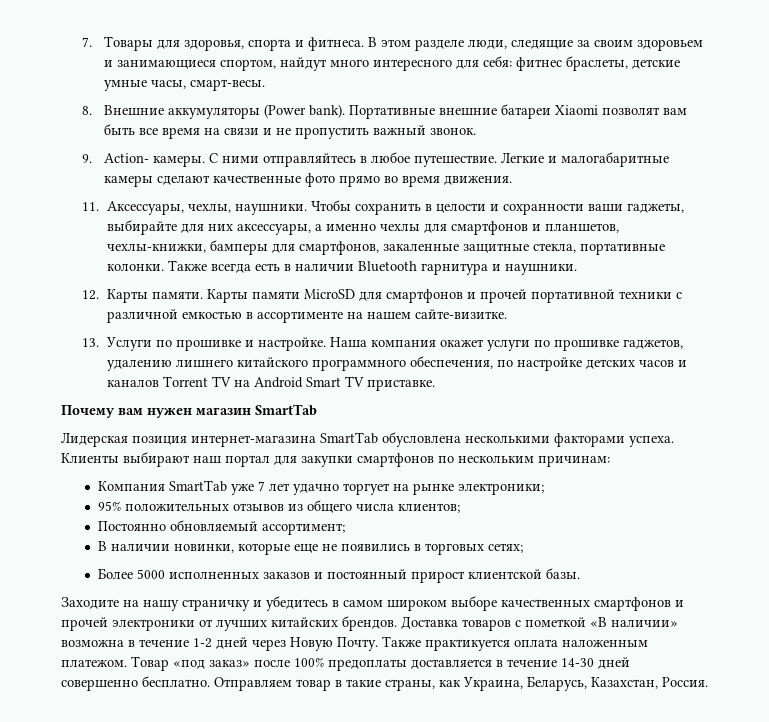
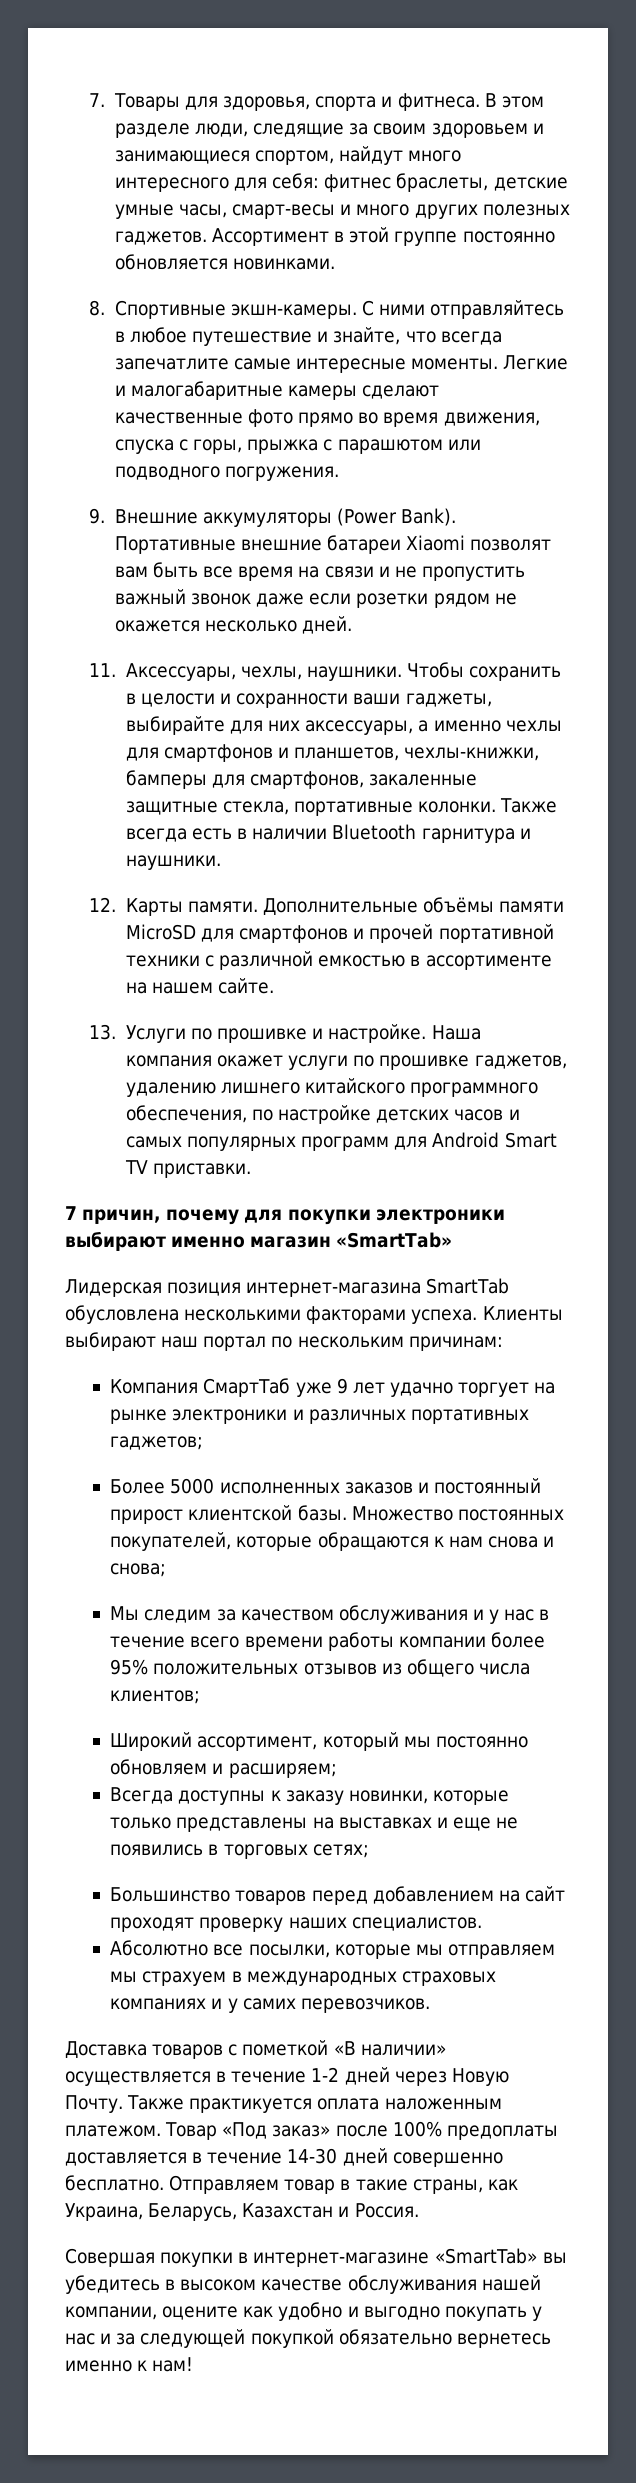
- В этом разделе люди, следящие за своим здоровьем и занимающиеся спортом, найдут много интересного для себя: фитнес браслеты, детские умные часы, смарт-весы.
- 8. Внешние аккумуляторы (Power bank).
+ В этом разделе люди, следящие за своим здоровьем и занимающиеся спортом, найдут много интересного для себя: фитнес браслеты, детские умные часы, смарт-весы и много других полезных гаджетов. Ассортимент в этой группе постоянно обновляется новинками.
+ 8. Спортивные экшн-камеры. С ними отправляйтесь в любое путешествие и знайте, что всегда запечатлите самые интересные моменты. Легкие и малогабаритные камеры сделают качественные фото прямо во время движения, спуска с горы, прыжка с парашютом или подводного погружения.
+ 9. Внешние аккумуляторы (Power Bank).
- Портативные внешние батареи Xiaomi позволят вам быть все время на связи и не пропустить важный звонок.
- 9. Action- камеры. С ними отправляйтесь в любое путешествие. Легкие и малогабаритные камеры сделают качественные фото прямо во время движения.
+ Портативные внешние батареи Xiaomi позволят вам быть все время на связи и не пропустить важный звонок даже если розетки рядом не окажется несколько дней.
- Карты памяти MicroSD для смартфонов и прочей портативной техники с различной емкостью в ассортименте на нашем сайте-визитке.
+ Дополнительные объёмы памяти MicroSD для смартфонов и прочей портативной техники с различной емкостью в ассортименте на нашем сайте.
- Наша компания окажет услуги по прошивке гаджетов, удалению лишнего китайского программного обеспечения, по настройке детских часов и каналов Torrent TV на Android Smart TV приставке.
- Почему вам нужен магазин SmartTab
+ Наша компания окажет услуги по прошивке гаджетов, удалению лишнего китайского программного обеспечения, по настройке детских часов и самых популярных программ для Android Smart TV приставки.
+ 7 причин, почему для покупки электроники выбирают именно магазин «SmartTab»
- Клиенты выбирают наш портал для закупки смартфонов по нескольким причинам:
+ Клиенты выбирают наш портал по нескольким причинам:
- Компания SmartTab уже 7 лет удачно торгует на рынке электроники;
- 95% положительных отзывов из общего числа клиентов;
- Постоянно обновляемый ассортимент;
- В наличии новинки, которые еще не появились в торговых сетях;
+ Компания СмартТаб уже 9 лет удачно торгует на рынке электроники и различных портативных гаджетов;
- Более 5000 исполненных заказов и постоянный прирост клиентской базы.
- Заходите на нашу страничку и убедитесь в самом широком выборе качественных смартфонов и прочей электроники от лучших китайских брендов. Доставка товаров с пометкой «В наличии» возможна в течение 1-2 дней через Новую Почту.
+ Более 5000 исполненных заказов и постоянный прирост клиентской базы. Множество постоянных покупателей, которые обращаются к нам снова и снова;
+ Мы следим за качеством обслуживания и у нас в течение всего времени работы компании более 95% положительных отзывов из общего числа клиентов;
+ Широкий ассортимент, который мы постоянно обновляем и расширяем;
+ Всегда доступны к заказу новинки, которые только представлены на выставках и еще не появились в торговых сетях;
+ Большинство товаров перед добавлением на сайт проходят проверку наших специалистов.
+ Абсолютно все посылки, которые мы отправляем мы страхуем в международных страховых компаниях и у самих перевозчиков.
+ Доставка товаров с пометкой «В наличии» осуществляется в течение 1-2 дней через Новую Почту.
- Товар «под заказ» после 100% предоплаты доставляется в течение 14-30 дней совершенно бесплатно.
+ Товар «Под заказ» после 100% предоплаты доставляется в течение 14-30 дней совершенно бесплатно.
- Отправляем товар в такие страны, как Украина, Беларусь, Казахстан, Россия.
+ Отправляем товар в такие страны, как Украина, Беларусь, Казахстан и Россия.
+ Совершая покупки в интернет-магазине «SmartTab» вы убедитесь в высоком качестве обслуживания нашей компании, оцените как удобно и выгодно покупать у нас и за следующей покупкой обязательно вернетесь именно к нам!

